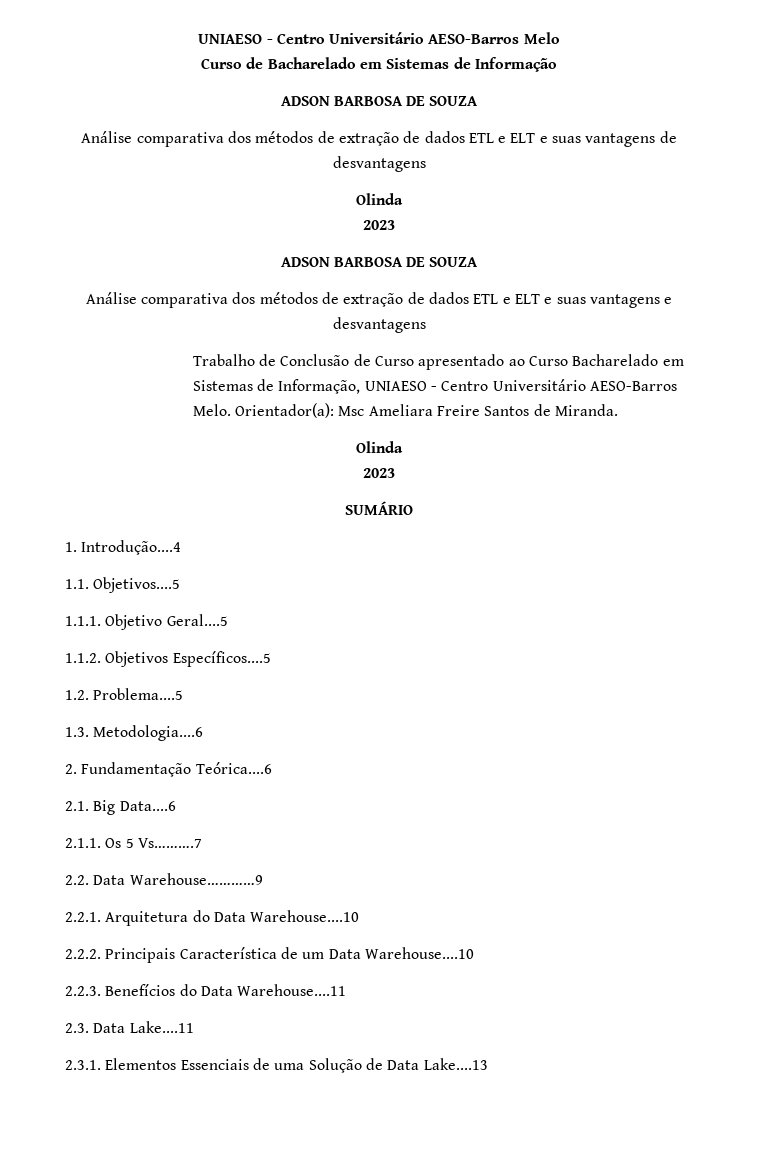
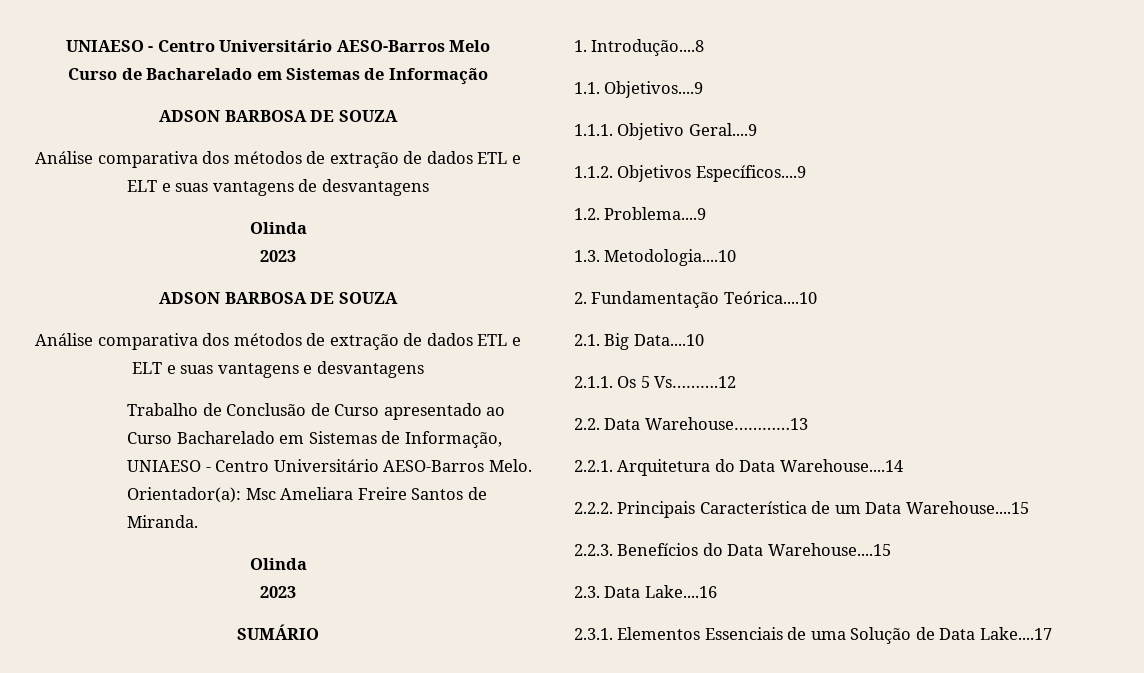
- 1. Introdução....4
+ 1. Introdução....8
- 1.1. Objetivos....5
+ 1.1. Objetivos....9
- 1.1.1. Objetivo Geral....5
+ 1.1.1. Objetivo Geral....9
- 1.1.2. Objetivos Específicos....5
+ 1.1.2. Objetivos Específicos....9
- 1.2. Problema....5
+ 1.2. Problema....9
- 1.3. Metodologia....6
+ 1.3. Metodologia....10
- 2. Fundamentação Teórica....6
+ 2. Fundamentação Teórica....10
- 2.1. Big Data....6
+ 2.1. Big Data....10
- 2.1.1. Os 5 Vs……….7
+ 2.1.1. Os 5 Vs……….12
- 2.2. Data Warehouse…………9
+ 2.2. Data Warehouse…………13
- 2.2.1. Arquitetura do Data Warehouse....10
+ 2.2.1. Arquitetura do Data Warehouse....14
- 2.2.2. Principais Característica de um Data Warehouse....10
+ 2.2.2. Principais Característica de um Data Warehouse....15
- 2.2.3. Benefícios do Data Warehouse....11
+ 2.2.3. Benefícios do Data Warehouse....15
- 2.3. Data Lake....11
+ 2.3. Data Lake....16
- 2.3.1. Elementos Essenciais de uma Solução de Data Lake....13
+ 2.3.1. Elementos Essenciais de uma Solução de Data Lake....17

